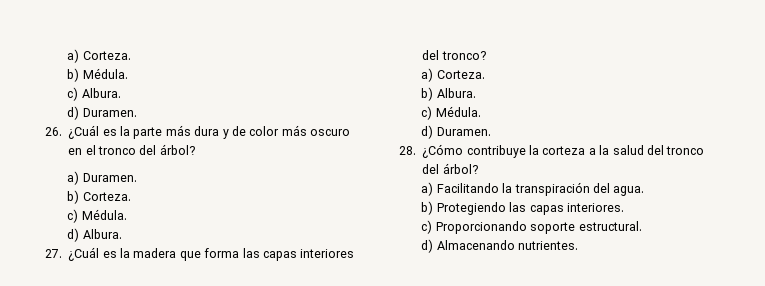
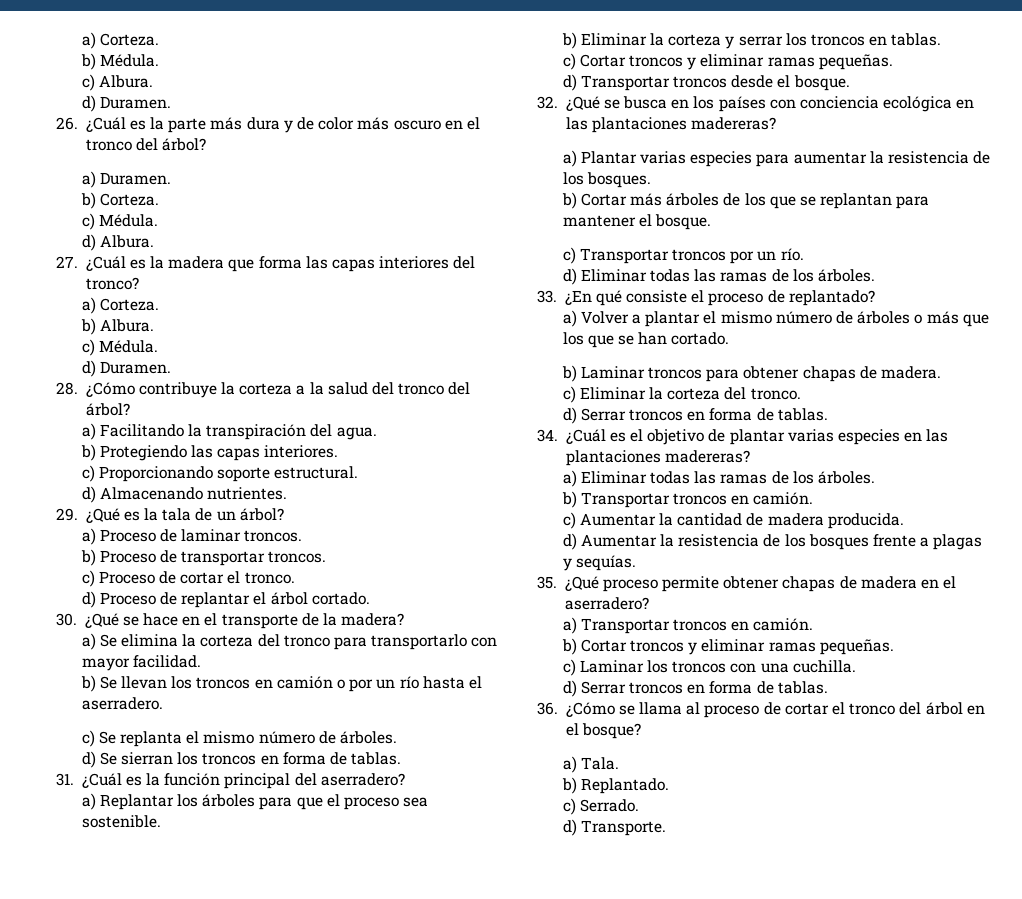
+ 29. ¿Qué es la tala de un árbol?
+ a) Proceso de laminar troncos.
+ b) Proceso de transportar troncos.
+ c) Proceso de cortar el tronco.
+ d) Proceso de replantar el árbol cortado.
+ 30. ¿Qué se hace en el transporte de la madera?
+ a) Se elimina la corteza del tronco para transportarlo con mayor facilidad.
+ b) Se llevan los troncos en camión o por un río hasta el aserradero.
+ c) Se replanta el mismo número de árboles.
+ d) Se sierran los troncos en forma de tablas.
+ 31. ¿Cuál es la función principal del aserradero?
+ a) Replantar los árboles para que el proceso sea sostenible.
+ b) Eliminar la corteza y serrar los troncos en tablas.
+ c) Cortar troncos y eliminar ramas pequeñas.
+ d) Transportar troncos desde el bosque.
+ 32. ¿Qué se busca en los países con conciencia ecológica en las plantaciones madereras?
+ a) Plantar varias especies para aumentar la resistencia de los bosques.
+ b) Cortar más árboles de los que se replantan para mantener el bosque.
+ c) Transportar troncos por un río.
+ d) Eliminar todas las ramas de los árboles.
+ 33. ¿En qué consiste el proceso de replantado?
+ a) Volver a plantar el mismo número de árboles o más que los que se han cortado.
+ b) Laminar troncos para obtener chapas de madera.
+ c) Eliminar la corteza del tronco.
+ d) Serrar troncos en forma de tablas.
+ 34. ¿Cuál es el objetivo de plantar varias especies en las plantaciones madereras?
+ a) Eliminar todas las ramas de los árboles.
+ b) Transportar troncos en camión.
+ c) Aumentar la cantidad de madera producida.
+ d) Aumentar la resistencia de los bosques frente a plagas y sequías.
+ 35. ¿Qué proceso permite obtener chapas de madera en el aserradero?
+ a) Transportar troncos en camión.
+ b) Cortar troncos y eliminar ramas pequeñas.
+ c) Laminar los troncos con una cuchilla.
+ d) Serrar troncos en forma de tablas.
+ 36. ¿Cómo se llama al proceso de cortar el tronco del árbol en el bosque?
+ a) Tala.
+ b) Replantado.
+ c) Serrado.
+ d) Transporte.

